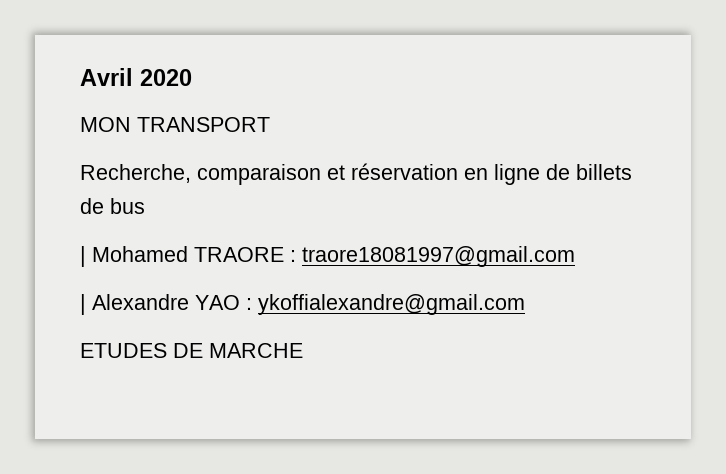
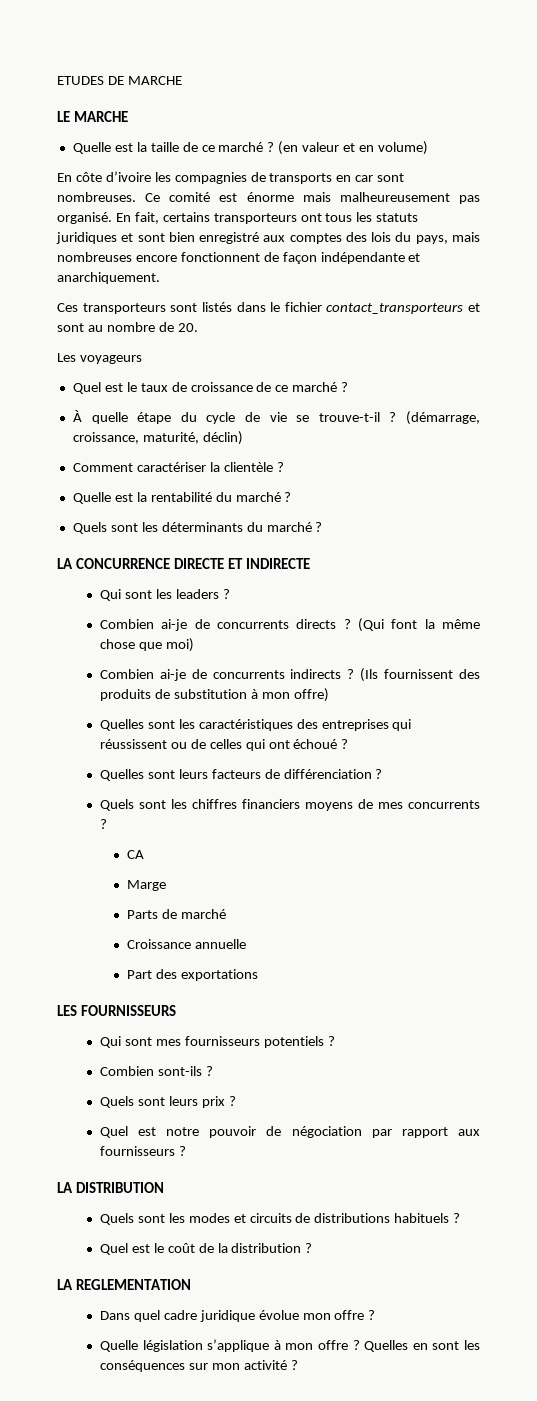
- Avril 2020
- MON TRANSPORT
- Recherche, comparaison et réservation en ligne de billets de bus
- | Mohamed TRAORE : traore18081997@gmail.com
- | Alexandre YAO : ykoffialexandre@gmail.com
  ETUDES DE MARCHE
+ LE MARCHE
+ Quelle est la taille de ce marché ? (en valeur et en volume)
+ En côte d’ivoire les compagnies de transports en car sont nombreuses. Ce comité est énorme mais malheureusement pas organisé. En fait, certains transporteurs ont tous les statuts juridiques et sont bien enregistré aux comptes des lois du pays, mais nombreuses encore fonctionnent de façon indépendante et anarchiquement.
+ Ces transporteurs sont listés dans le fichier contact_transporteurs et sont au nombre de 20.
+ Les voyageurs
+ Quel est le taux de croissance de ce marché ?
+ À quelle étape du cycle de vie se trouve-t-il ? (démarrage, croissance, maturité, déclin)
+ Comment caractériser la clientèle ?
+ Quelle est la rentabilité du marché ?
+ Quels sont les déterminants du marché ?
+ LA CONCURRENCE DIRECTE ET INDIRECTE
+ Qui sont les leaders ?
+ Combien ai-je de concurrents directs ? (Qui font la même chose que moi)
+ Combien ai-je de concurrents indirects ? (Ils fournissent des produits de substitution à mon offre)
+ Quelles sont les caractéristiques des entreprises qui réussissent ou de celles qui ont échoué ?
+ Quelles sont leurs facteurs de différenciation ?
+ Quels sont les chiffres financiers moyens de mes concurrents ?
+ CA
+ Marge
+ Parts de marché
+ Croissance annuelle
+ Part des exportations
+ LES FOURNISSEURS
+ Qui sont mes fournisseurs potentiels ?
+ Combien sont-ils ?
+ Quels sont leurs prix ?
+ Quel est notre pouvoir de négociation par rapport aux fournisseurs ?
+ LA DISTRIBUTION
+ Quels sont les modes et circuits de distributions habituels ?
+ Quel est le coût de la distribution ?
+ LA REGLEMENTATION
+ Dans quel cadre juridique évolue mon offre ?
+ Quelle législation s’applique à mon offre ? Quelles en sont les conséquences sur mon activité ?

